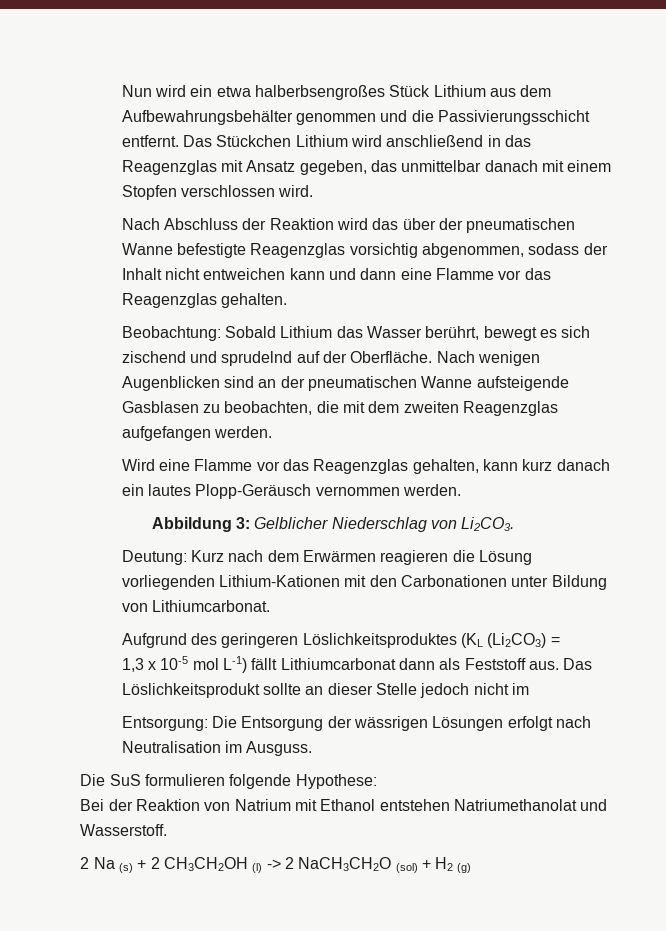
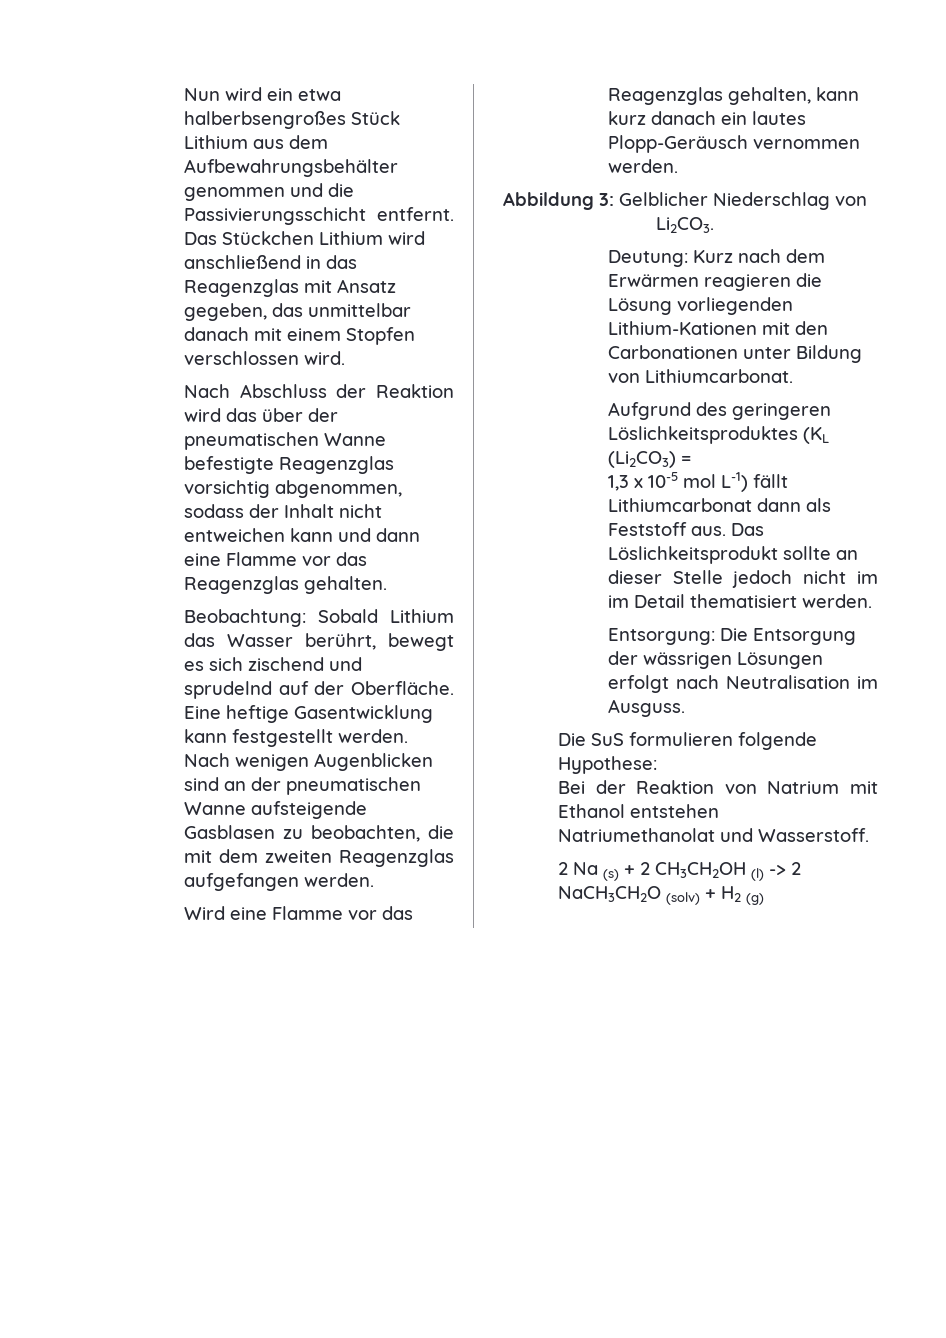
+ Eine heftige Gasentwicklung kann festgestellt werden.
- Das Löslichkeitsprodukt sollte an dieser Stelle jedoch nicht im
+ Das Löslichkeitsprodukt sollte an dieser Stelle jedoch nicht im im Detail thematisiert werden.
- 2 Na (s) + 2 CH3CH2OH (l) -> 2 NaCH3CH2O (sol) + H2 (g)
+ 2 Na (s) + 2 CH3CH2OH (l) -> 2 NaCH3CH2O (solv) + H2 (g)

